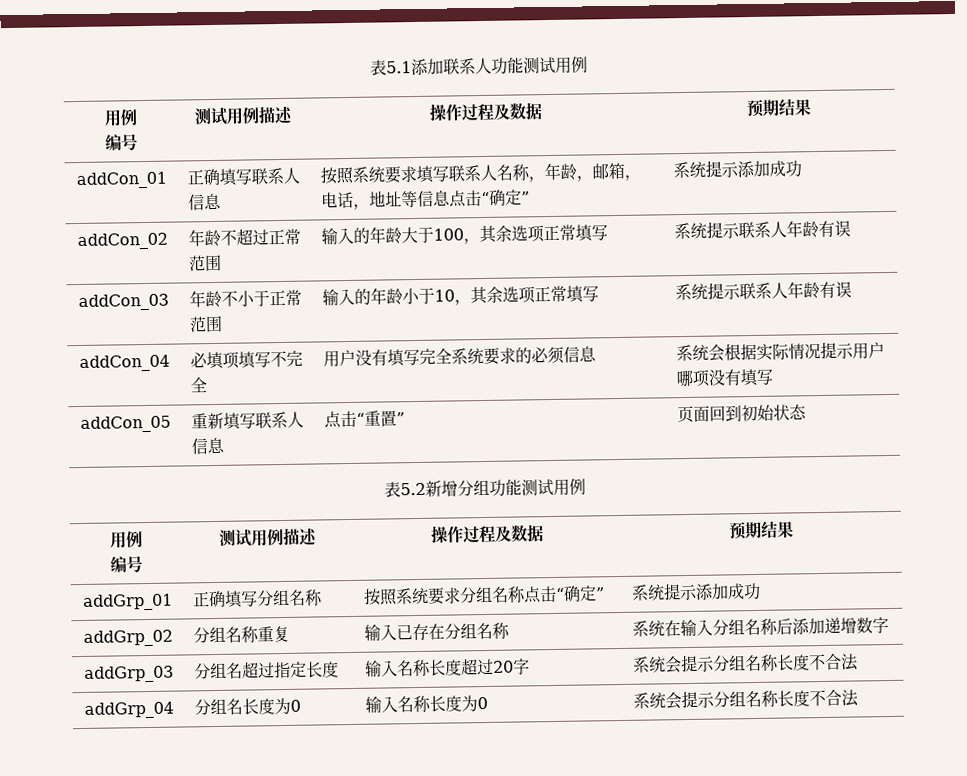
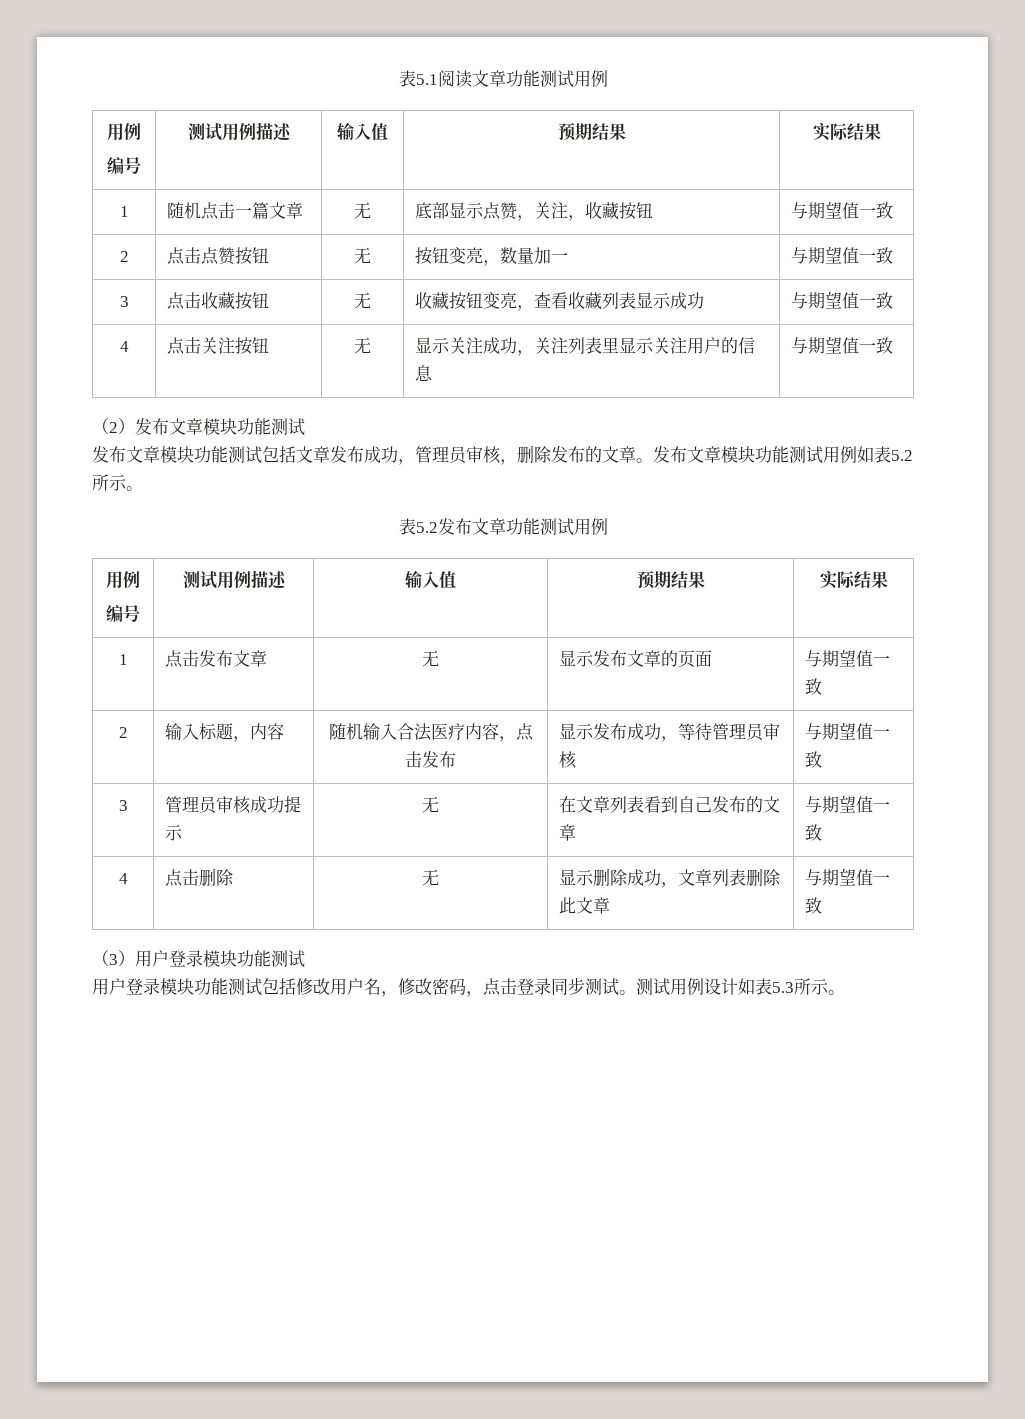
- 表5.1添加联系人功能测试用例
+ 表5.1阅读文章功能测试用例
  用例
- 编号 | 测试用例描述 | 操作过程及数据 | 预期结果
- addCon_01 | 正确填写联系人信息 | 按照系统要求填写联系人名称，年龄，邮箱，电话，地址等信息点击“确定” | 系统提示添加成功
- addCon_02 | 年龄不超过正常范围 | 输入的年龄大于100，其余选项正常填写 | 系统提示联系人年龄有误
- addCon_03 | 年龄不小于正常范围 | 输入的年龄小于10，其余选项正常填写 | 系统提示联系人年龄有误
- addCon_04 | 必填项填写不完全 | 用户没有填写完全系统要求的必须信息 | 系统会根据实际情况提示用户哪项没有填写
- addCon_05 | 重新填写联系人信息 | 点击“重置” | 页面回到初始状态
- 表5.2新增分组功能测试用例
+ 编号 | 测试用例描述 | 输入值 | 预期结果 | 实际结果
+ 1 | 随机点击一篇文章 | 无 | 底部显示点赞，关注，收藏按钮 | 与期望值一致
+ 2 | 点击点赞按钮 | 无 | 按钮变亮，数量加一 | 与期望值一致
+ 3 | 点击收藏按钮 | 无 | 收藏按钮变亮，查看收藏列表显示成功 | 与期望值一致
+ 4 | 点击关注按钮 | 无 | 显示关注成功，关注列表里显示关注用户的信息 | 与期望值一致
+ （2）发布文章模块功能测试
+ 发布文章模块功能测试包括文章发布成功，管理员审核，删除发布的文章。发布文章模块功能测试用例如表5.2所示。
+ 表5.2发布文章功能测试用例
  用例
- 编号 | 测试用例描述 | 操作过程及数据 | 预期结果
- addGrp_01 | 正确填写分组名称 | 按照系统要求分组名称点击“确定” | 系统提示添加成功
- addGrp_02 | 分组名称重复 | 输入已存在分组名称 | 系统在输入分组名称后添加递增数字
- addGrp_03 | 分组名超过指定长度 | 输入名称长度超过20字 | 系统会提示分组名称长度不合法
- addGrp_04 | 分组名长度为0 | 输入名称长度为0 | 系统会提示分组名称长度不合法
+ 编号 | 测试用例描述 | 输入值 | 预期结果 | 实际结果
+ 1 | 点击发布文章 | 无 | 显示发布文章的页面 | 与期望值一致
+ 2 | 输入标题，内容 | 随机输入合法医疗内容，点击发布 | 显示发布成功，等待管理员审核 | 与期望值一致
+ 3 | 管理员审核成功提示 | 无 | 在文章列表看到自己发布的文章 | 与期望值一致
+ 4 | 点击删除 | 无 | 显示删除成功，文章列表删除此文章 | 与期望值一致
+ （3）用户登录模块功能测试
+ 用户登录模块功能测试包括修改用户名，修改密码，点击登录同步测试。测试用例设计如表5.3所示。

